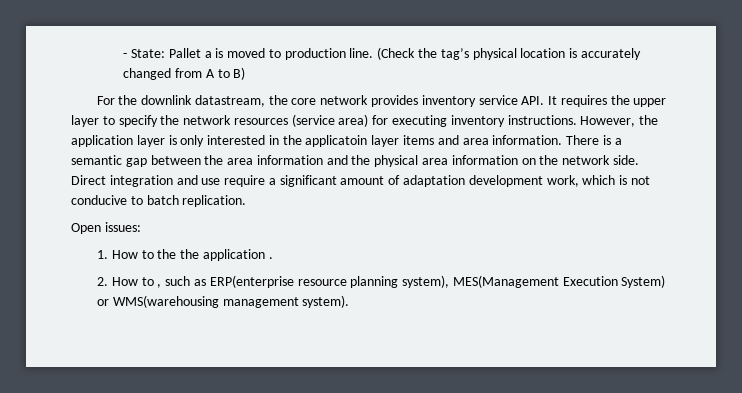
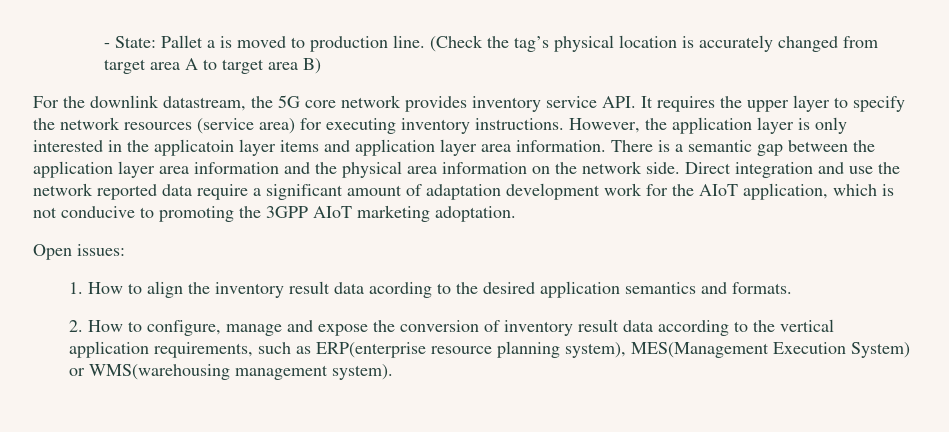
- (Check the tag’s physical location is accurately changed from A to B)
+ (Check the tag’s physical location is accurately changed from target area A to target area B)
- For the downlink datastream, the core network provides inventory service API. It requires the upper layer to specify the network resources (service area) for executing inventory instructions.
+ For the downlink datastream, the 5G core network provides inventory service API. It requires the upper layer to specify the network resources (service area) for executing inventory instructions.
- However, the application layer is only interested in the applicatoin layer items and area information.
+ However, the application layer is only interested in the applicatoin layer items and application layer area information.
- There is a semantic gap between the area information and the physical area information on the network side.
+ There is a semantic gap between the application layer area information and the physical area information on the network side.
- Direct integration and use require a significant amount of adaptation development work, which is not conducive to batch replication.
+ Direct integration and use the network reported data require a significant amount of adaptation development work for the AIoT application, which is not conducive to promoting the 3GPP AIoT marketing adoptation.
- 1. How to the the application .
- 2. How to , such as ERP(enterprise resource planning system), MES(Management Execution System) or WMS(warehousing management system).
+ 1. How to align the inventory result data acording to the desired application semantics and formats.
+ 2. How to configure, manage and expose the conversion of inventory result data according to the vertical application requirements, such as ERP(enterprise resource planning system), MES(Management Execution System) or WMS(warehousing management system).

